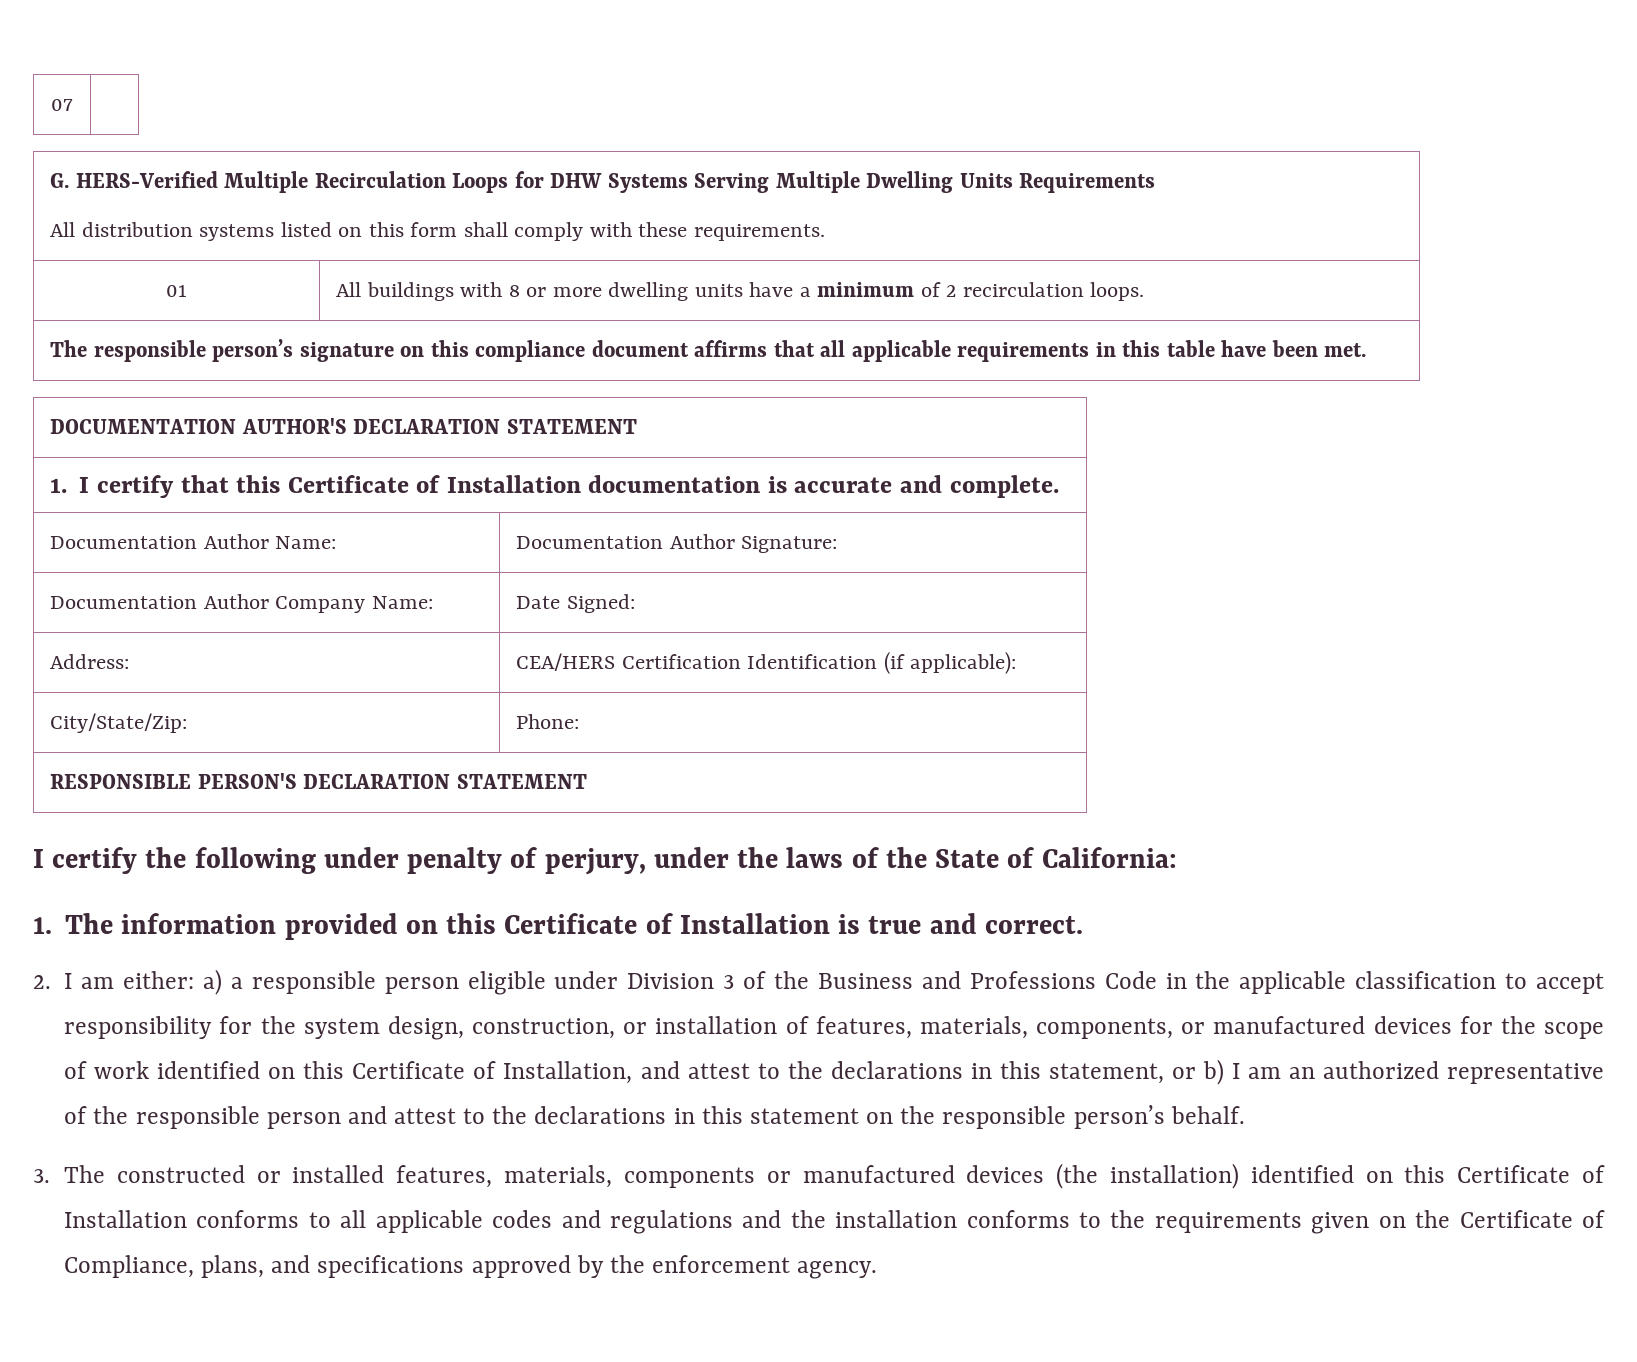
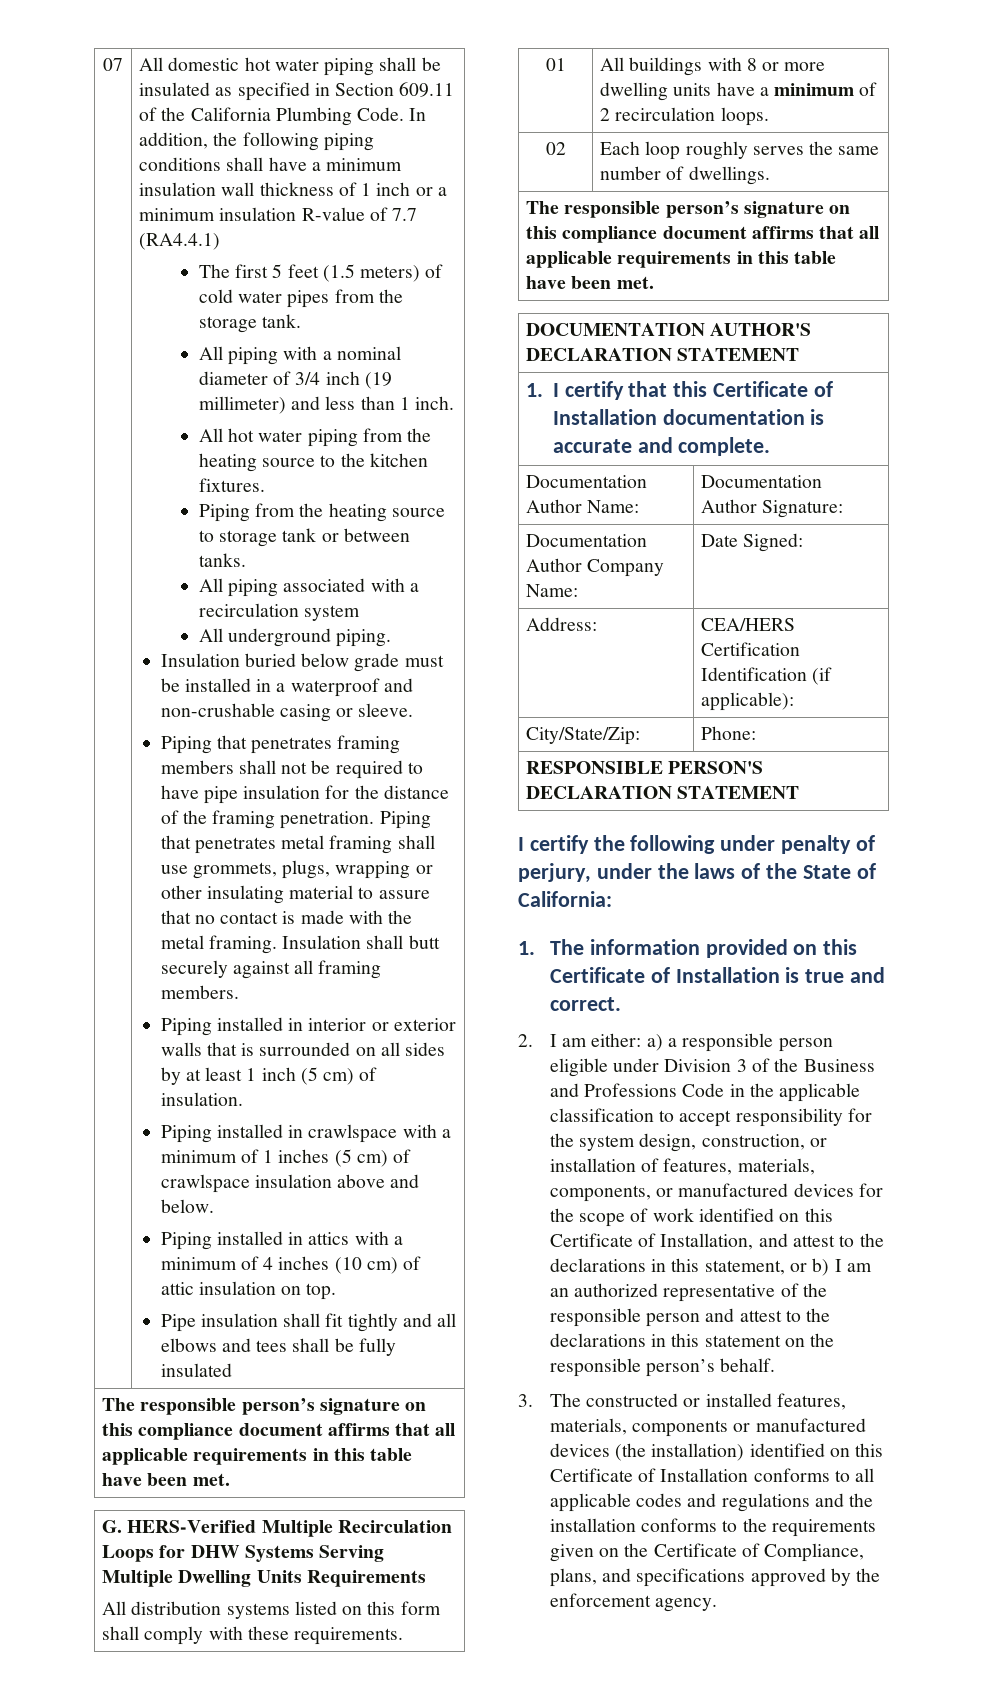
+ All domestic hot water piping shall be insulated as specified in Section 609.11 of the California Plumbing Code. In addition, the following piping conditions shall have a minimum insulation wall thickness of 1 inch or a minimum insulation R-value of 7.7 (RA4.4.1)
+ The first 5 feet (1.5 meters) of cold water pipes from the storage tank.
+ All piping with a nominal diameter of 3/4 inch (19 millimeter) and less than 1 inch.
+ All hot water piping from the heating source to the kitchen fixtures.
+ Piping from the heating source to storage tank or between tanks.
+ All piping associated with a recirculation system
+ All underground piping.
+ Insulation buried below grade must be installed in a waterproof and non-crushable casing or sleeve.
+ Piping that penetrates framing members shall not be required to have pipe insulation for the distance of the framing penetration. Piping that penetrates metal framing shall use grommets, plugs, wrapping or other insulating material to assure that no contact is made with the metal framing. Insulation shall butt securely against all framing members.
+ Piping installed in interior or exterior walls that is surrounded on all sides by at least 1 inch (5 cm) of insulation.
+ Piping installed in crawlspace with a minimum of 1 inches (5 cm) of crawlspace insulation above and below.
+ Piping installed in attics with a minimum of 4 inches (10 cm) of attic insulation on top.
+ Pipe insulation shall fit tightly and all elbows and tees shall be fully insulated
+ The responsible person’s signature on this compliance document affirms that all applicable requirements in this table have been met.
+ 02 | Each loop roughly serves the same number of dwellings.

